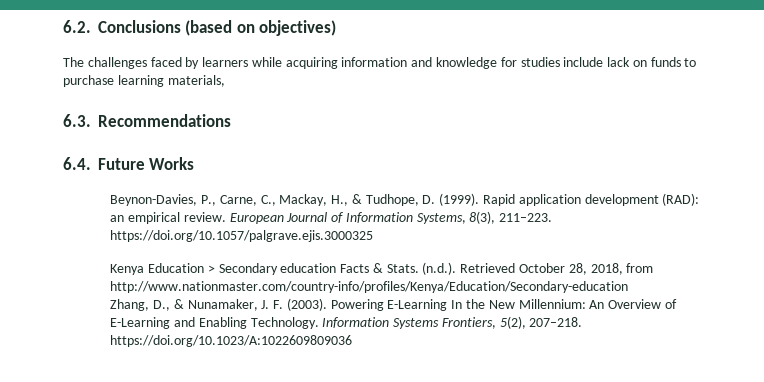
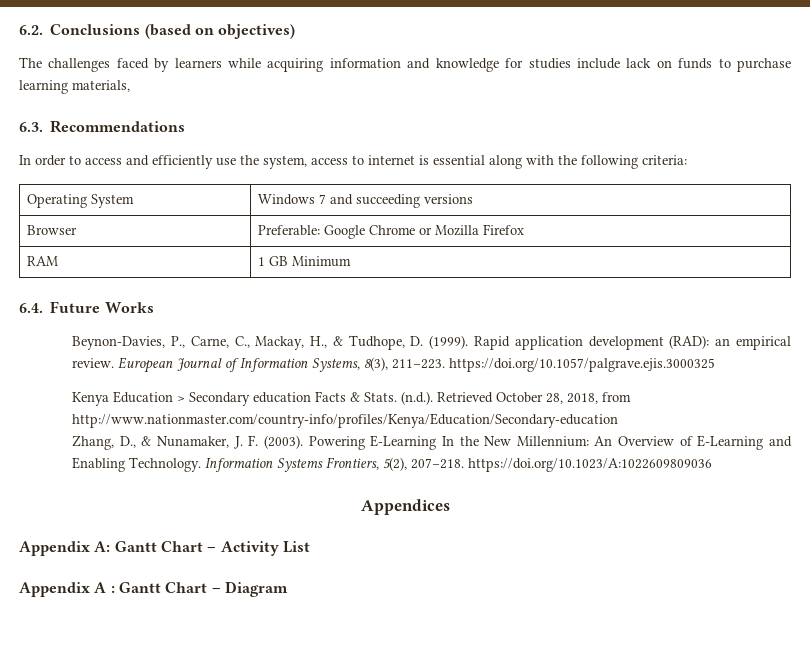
+ In order to access and efficiently use the system, access to internet is essential along with the following criteria:
+ Operating System | Windows 7 and succeeding versions
+ Browser | Preferable: Google Chrome or Mozilla Firefox
+ RAM | 1 GB Minimum
+ Appendices
+ Appendix A: Gantt Chart – Activity List
+ Appendix A : Gantt Chart – Diagram

